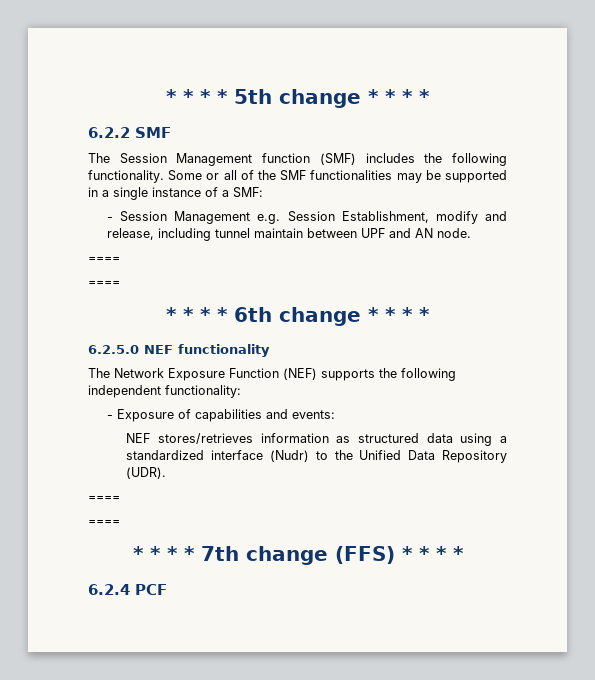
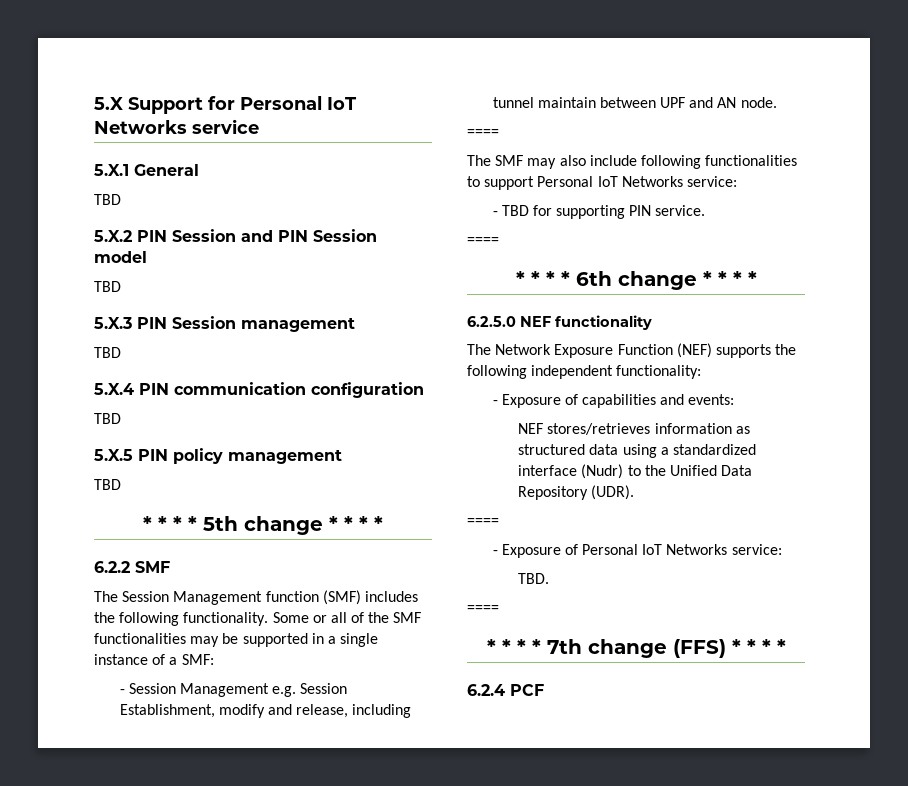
+ 5.X Support for Personal IoT Networks service
+ 5.X.1 General
+ TBD
+ 5.X.2 PIN Session and PIN Session model
+ TBD
+ 5.X.3 PIN Session management
+ TBD
+ 5.X.4 PIN communication configuration
+ TBD
+ 5.X.5 PIN policy management
+ TBD
+ The SMF may also include following functionalities to support Personal IoT Networks service:
+ - TBD for supporting PIN service.
+ - Exposure of Personal IoT Networks service:
+ TBD.

